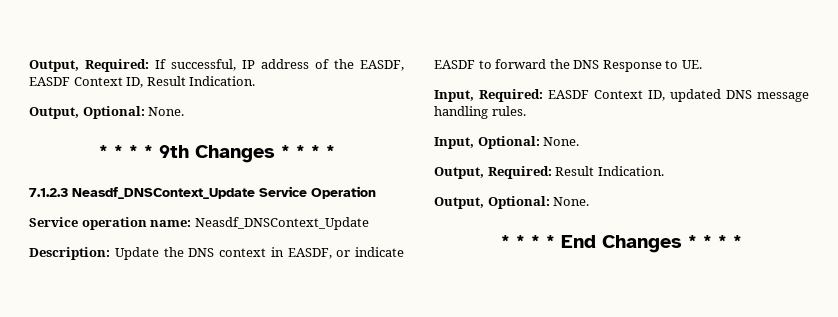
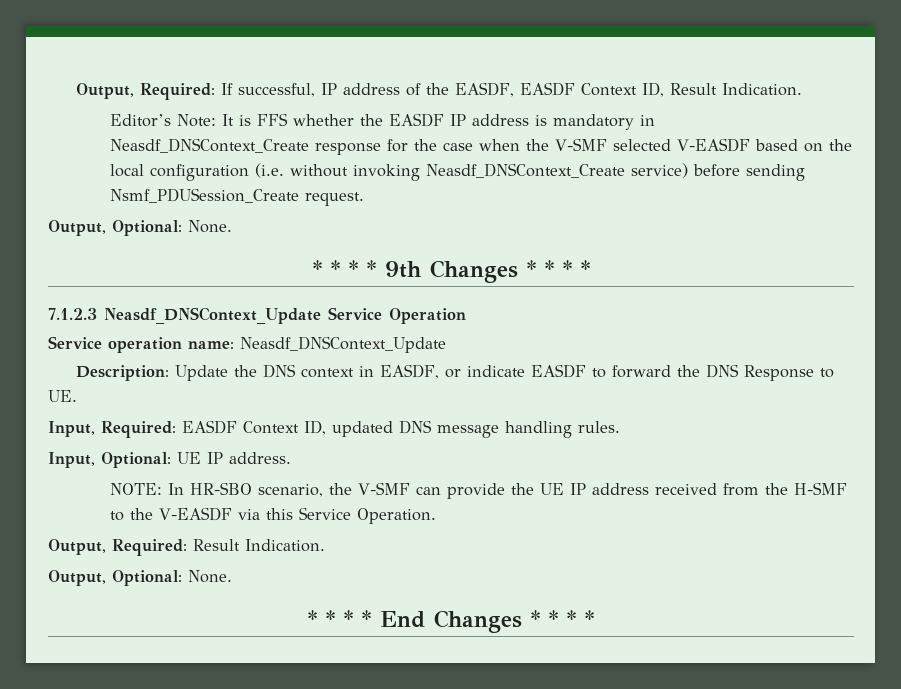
+ Editor’s Note: It is FFS whether the EASDF IP address is mandatory in Neasdf_DNSContext_Create response for the case when the V-SMF selected V-EASDF based on the local configuration (i.e. without invoking Neasdf_DNSContext_Create service) before sending Nsmf_PDUSession_Create request.
- Input, Optional: None.
+ Input, Optional: UE IP address.
+ NOTE: In HR-SBO scenario, the V-SMF can provide the UE IP address received from the H-SMF to the V-EASDF via this Service Operation.

